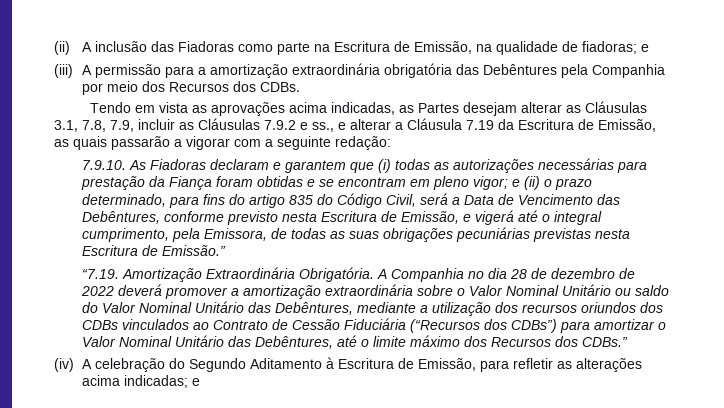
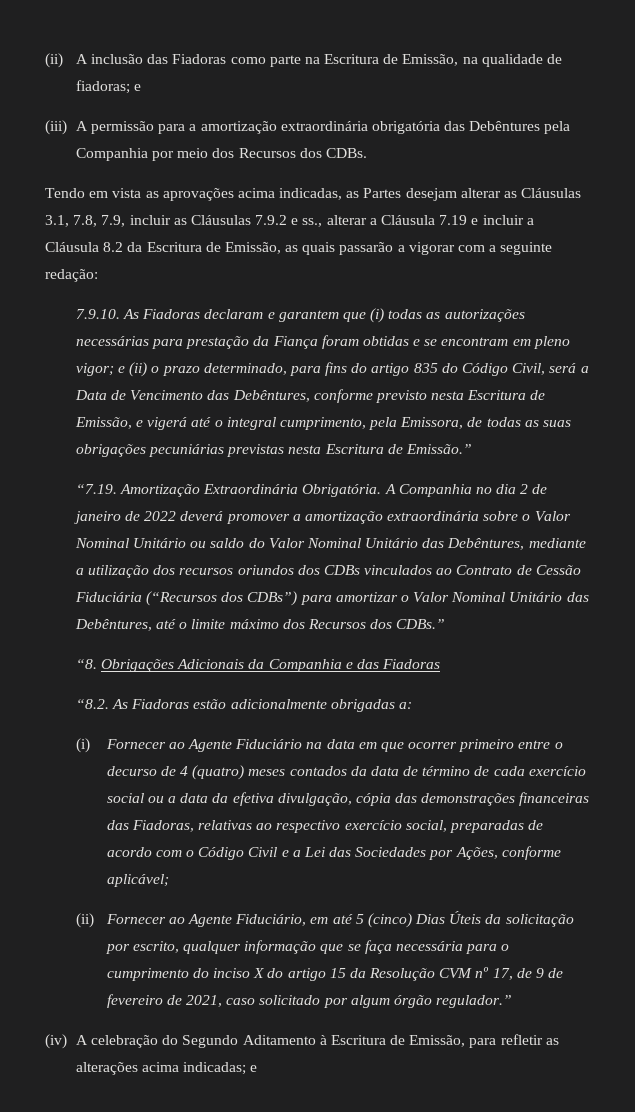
- Tendo em vista as aprovações acima indicadas, as Partes desejam alterar as Cláusulas 3.1, 7.8, 7.9, incluir as Cláusulas 7.9.2 e ss., e alterar a Cláusula 7.19 da Escritura de Emissão, as quais passarão a vigorar com a seguinte redação:
+ Tendo em vista as aprovações acima indicadas, as Partes desejam alterar as Cláusulas 3.1, 7.8, 7.9, incluir as Cláusulas 7.9.2 e ss., alterar a Cláusula 7.19 e incluir a Cláusula 8.2 da Escritura de Emissão, as quais passarão a vigorar com a seguinte redação:
- A Companhia no dia 28 de dezembro de 2022 deverá promover a amortização extraordinária sobre o Valor Nominal Unitário ou saldo do Valor Nominal Unitário das Debêntures, mediante a utilização dos recursos oriundos dos CDBs vinculados ao Contrato de Cessão Fiduciária (“Recursos dos CDBs”) para amortizar o Valor Nominal Unitário das Debêntures, até o limite máximo dos Recursos dos CDBs.”
+ A Companhia no dia 2 de janeiro de 2022 deverá promover a amortização extraordinária sobre o Valor Nominal Unitário ou saldo do Valor Nominal Unitário das Debêntures, mediante a utilização dos recursos oriundos dos CDBs vinculados ao Contrato de Cessão Fiduciária (“Recursos dos CDBs”) para amortizar o Valor Nominal Unitário das Debêntures, até o limite máximo dos Recursos dos CDBs.”
+ “8. Obrigações Adicionais da Companhia e das Fiadoras
+ “8.2. As Fiadoras estão adicionalmente obrigadas a:
+ (i) Fornecer ao Agente Fiduciário na data em que ocorrer primeiro entre o decurso de 4 (quatro) meses contados da data de término de cada exercício social ou a data da efetiva divulgação, cópia das demonstrações financeiras das Fiadoras, relativas ao respectivo exercício social, preparadas de acordo com o Código Civil e a Lei das Sociedades por Ações, conforme aplicável;
+ (ii) Fornecer ao Agente Fiduciário, em até 5 (cinco) Dias Úteis da solicitação por escrito, qualquer informação que se faça necessária para o cumprimento do inciso X do artigo 15 da Resolução CVM nº 17, de 9 de fevereiro de 2021, caso solicitado por algum órgão regulador.”

